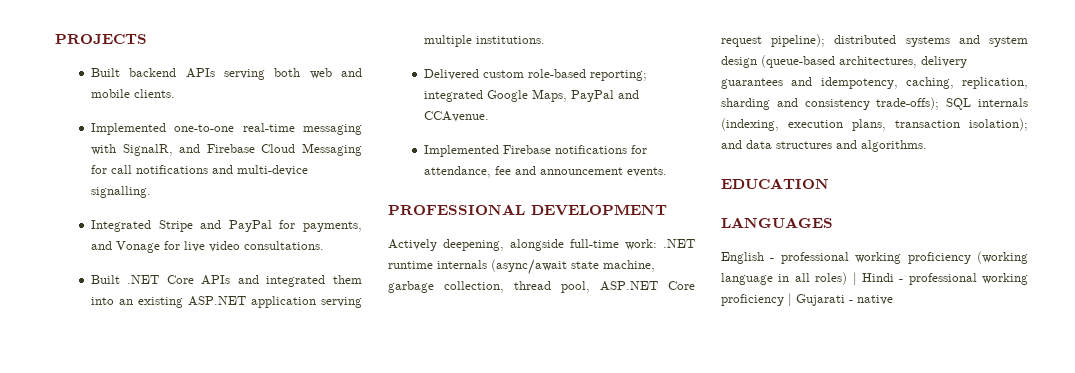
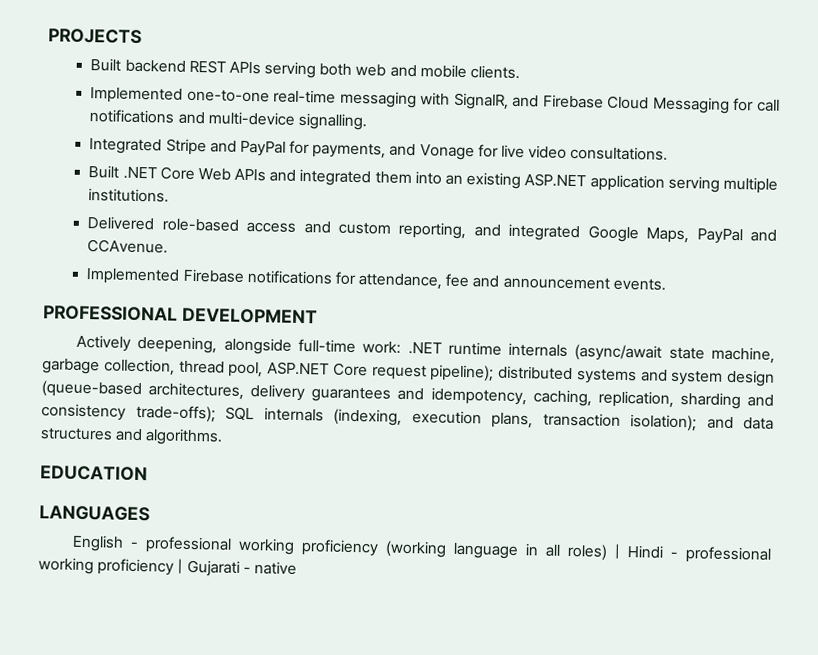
- Built backend APIs serving both web and mobile clients.
+ Built backend REST APIs serving both web and mobile clients.
- Built .NET Core APIs and integrated them into an existing ASP.NET application serving multiple institutions.
+ Built .NET Core Web APIs and integrated them into an existing ASP.NET application serving multiple institutions.
- Delivered custom role-based reporting; integrated Google Maps, PayPal and CCAvenue.
+ Delivered role-based access and custom reporting, and integrated Google Maps, PayPal and CCAvenue.

